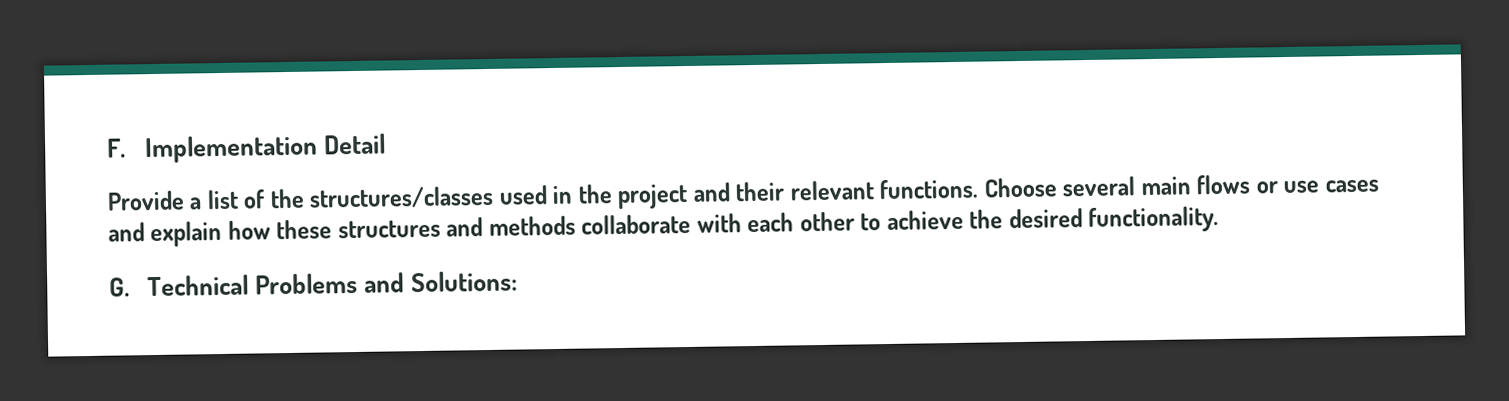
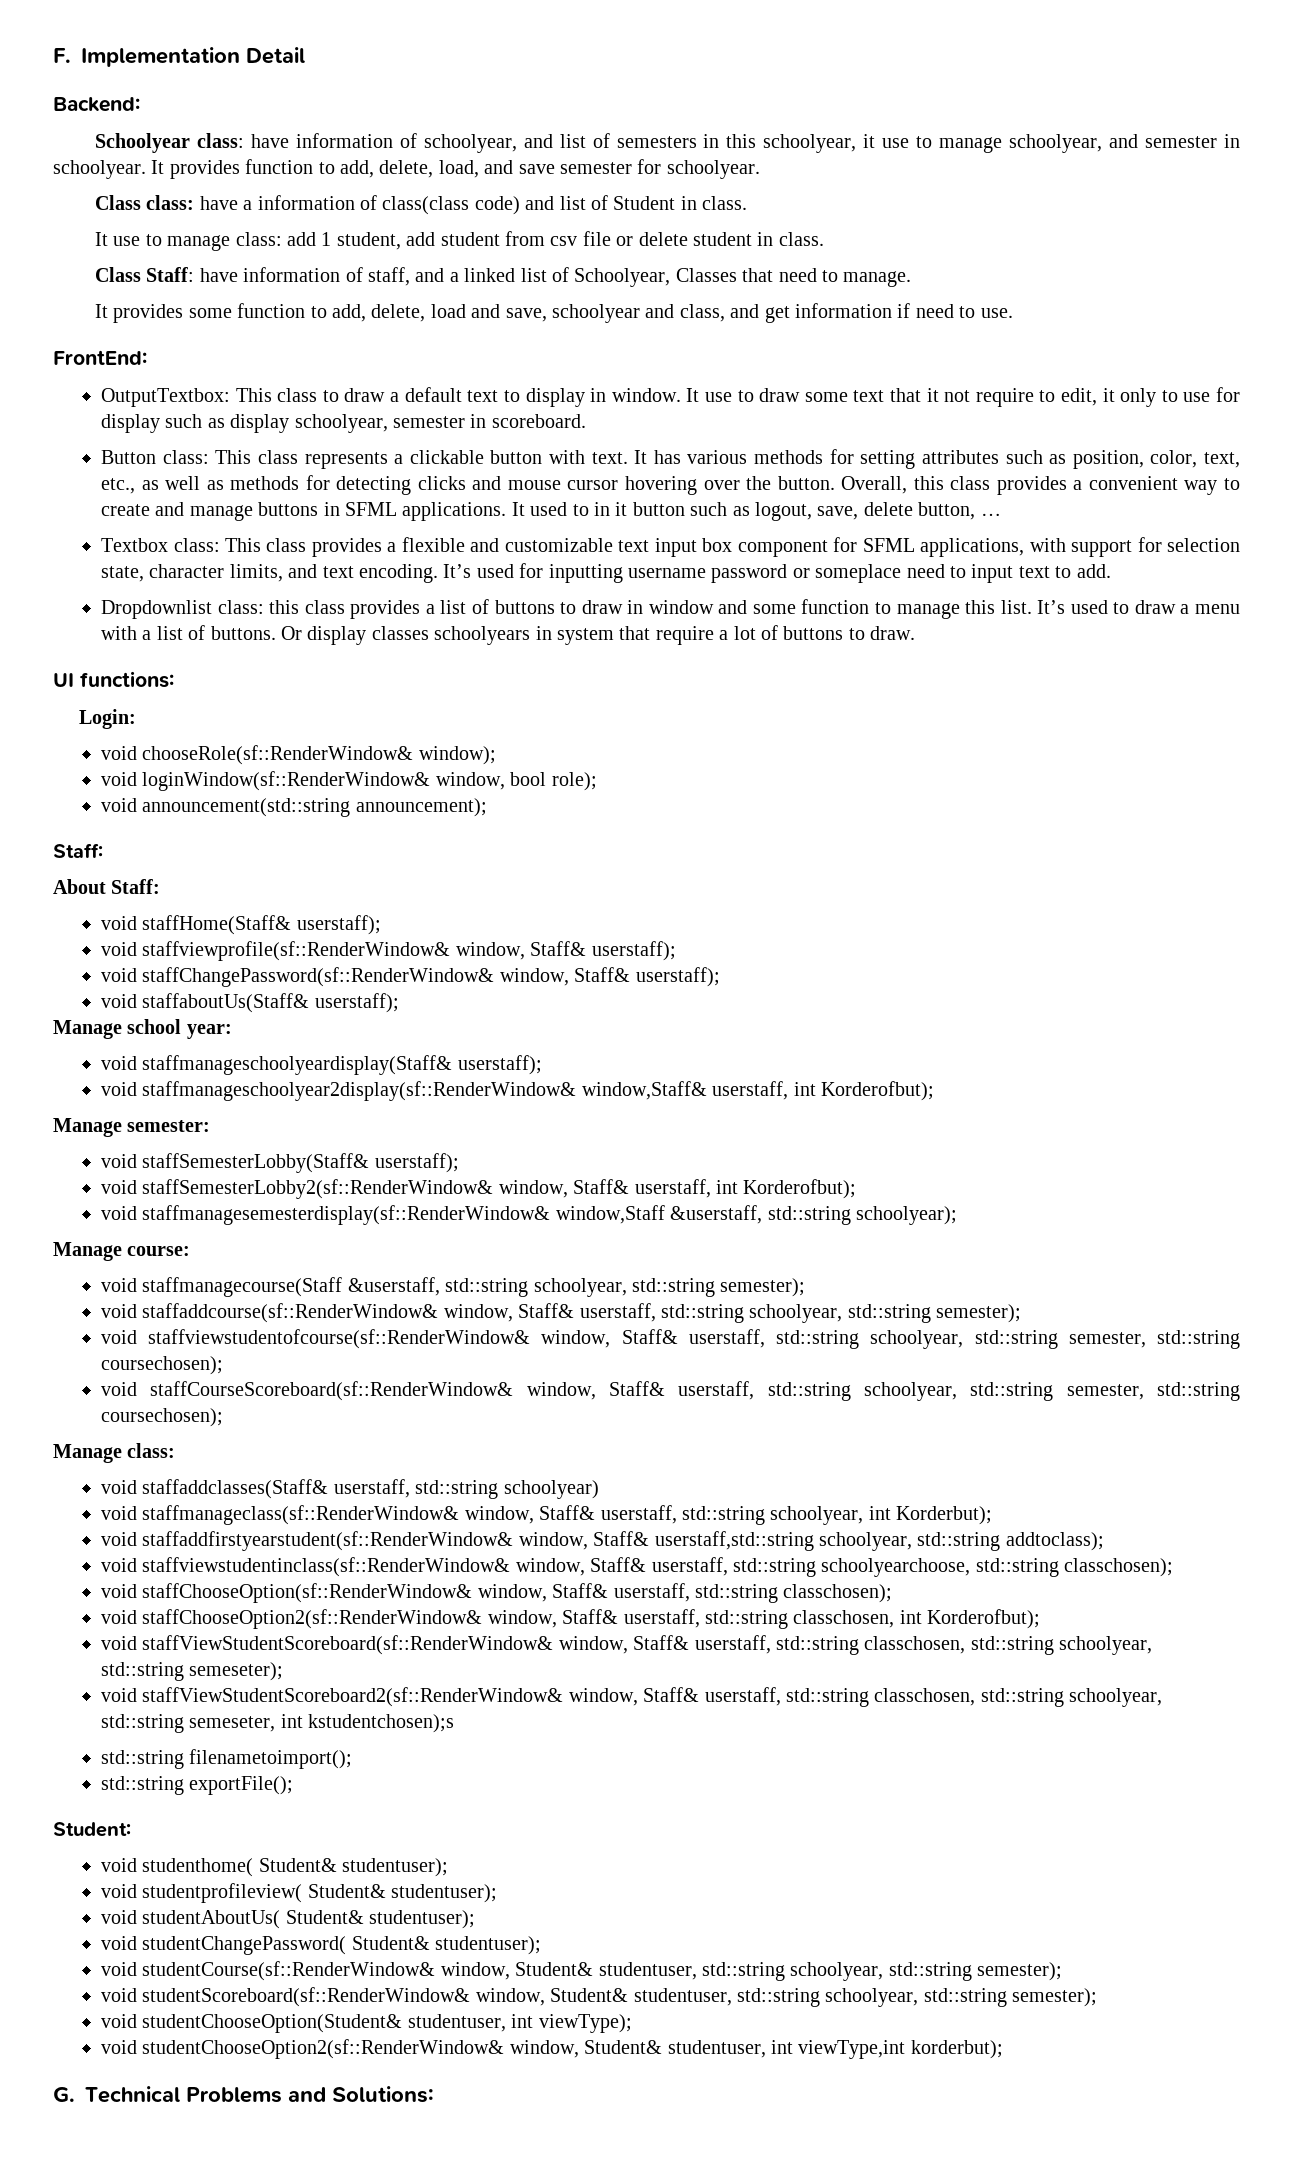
- Provide a list of the structures/classes used in the project and their relevant functions. Choose several main flows or use cases and explain how these structures and methods collaborate with each other to achieve the desired functionality.
+ Backend:
+ Schoolyear class: have information of schoolyear, and list of semesters in this schoolyear, it use to manage schoolyear, and semester in schoolyear. It provides function to add, delete, load, and save semester for schoolyear.
+ Class class: have a information of class(class code) and list of Student in class.
+ It use to manage class: add 1 student, add student from csv file or delete student in class.
+ Class Staff: have information of staff, and a linked list of Schoolyear, Classes that need to manage.
+ It provides some function to add, delete, load and save, schoolyear and class, and get information if need to use.
+ FrontEnd:
+ OutputTextbox: This class to draw a default text to display in window. It use to draw some text that it not require to edit, it only to use for display such as display schoolyear, semester in scoreboard.
+ Button class: This class represents a clickable button with text. It has various methods for setting attributes such as position, color, text, etc., as well as methods for detecting clicks and mouse cursor hovering over the button. Overall, this class provides a convenient way to create and manage buttons in SFML applications. It used to in it button such as logout, save, delete button, …
+ Textbox class: This class provides a flexible and customizable text input box component for SFML applications, with support for selection state, character limits, and text encoding. It’s used for inputting username password or someplace need to input text to add.
+ Dropdownlist class: this class provides a list of buttons to draw in window and some function to manage this list. It’s used to draw a menu with a list of buttons. Or display classes schoolyears in system that require a lot of buttons to draw.
+ UI functions:
+ Login:
+ void chooseRole(sf::RenderWindow& window);
+ void loginWindow(sf::RenderWindow& window, bool role);
+ void announcement(std::string announcement);
+ Staff:
+ About Staff:
+ void staffHome(Staff& userstaff);
+ void staffviewprofile(sf::RenderWindow& window, Staff& userstaff);
+ void staffChangePassword(sf::RenderWindow& window, Staff& userstaff);
+ void staffaboutUs(Staff& userstaff);
+ Manage school year:
+ void staffmanageschoolyeardisplay(Staff& userstaff);
+ void staffmanageschoolyear2display(sf::RenderWindow& window,Staff& userstaff, int Korderofbut);
+ Manage semester:
+ void staffSemesterLobby(Staff& userstaff);
+ void staffSemesterLobby2(sf::RenderWindow& window, Staff& userstaff, int Korderofbut);
+ void staffmanagesemesterdisplay(sf::RenderWindow& window,Staff &userstaff, std::string schoolyear);
+ Manage course:
+ void staffmanagecourse(Staff &userstaff, std::string schoolyear, std::string semester);
+ void staffaddcourse(sf::RenderWindow& window, Staff& userstaff, std::string schoolyear, std::string semester);
+ void staffviewstudentofcourse(sf::RenderWindow& window, Staff& userstaff, std::string schoolyear, std::string semester, std::string coursechosen);
+ void staffCourseScoreboard(sf::RenderWindow& window, Staff& userstaff, std::string schoolyear, std::string semester, std::string coursechosen);
+ Manage class:
+ void staffaddclasses(Staff& userstaff, std::string schoolyear)
+ void staffmanageclass(sf::RenderWindow& window, Staff& userstaff, std::string schoolyear, int Korderbut);
+ void staffaddfirstyearstudent(sf::RenderWindow& window, Staff& userstaff,std::string schoolyear, std::string addtoclass);
+ void staffviewstudentinclass(sf::RenderWindow& window, Staff& userstaff, std::string schoolyearchoose, std::string classchosen);
+ void staffChooseOption(sf::RenderWindow& window, Staff& userstaff, std::string classchosen);
+ void staffChooseOption2(sf::RenderWindow& window, Staff& userstaff, std::string classchosen, int Korderofbut);
+ void staffViewStudentScoreboard(sf::RenderWindow& window, Staff& userstaff, std::string classchosen, std::string schoolyear, std::string semeseter);
+ void staffViewStudentScoreboard2(sf::RenderWindow& window, Staff& userstaff, std::string classchosen, std::string schoolyear, std::string semeseter, int kstudentchosen);s
+ std::string filenametoimport();
+ std::string exportFile();
+ Student:
+ void studenthome( Student& studentuser);
+ void studentprofileview( Student& studentuser);
+ void studentAboutUs( Student& studentuser);
+ void studentChangePassword( Student& studentuser);
+ void studentCourse(sf::RenderWindow& window, Student& studentuser, std::string schoolyear, std::string semester);
+ void studentScoreboard(sf::RenderWindow& window, Student& studentuser, std::string schoolyear, std::string semester);
+ void studentChooseOption(Student& studentuser, int viewType);
+ void studentChooseOption2(sf::RenderWindow& window, Student& studentuser, int viewType,int korderbut);

